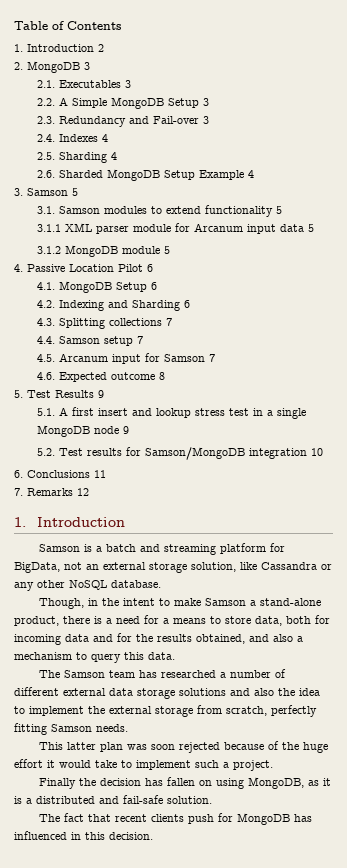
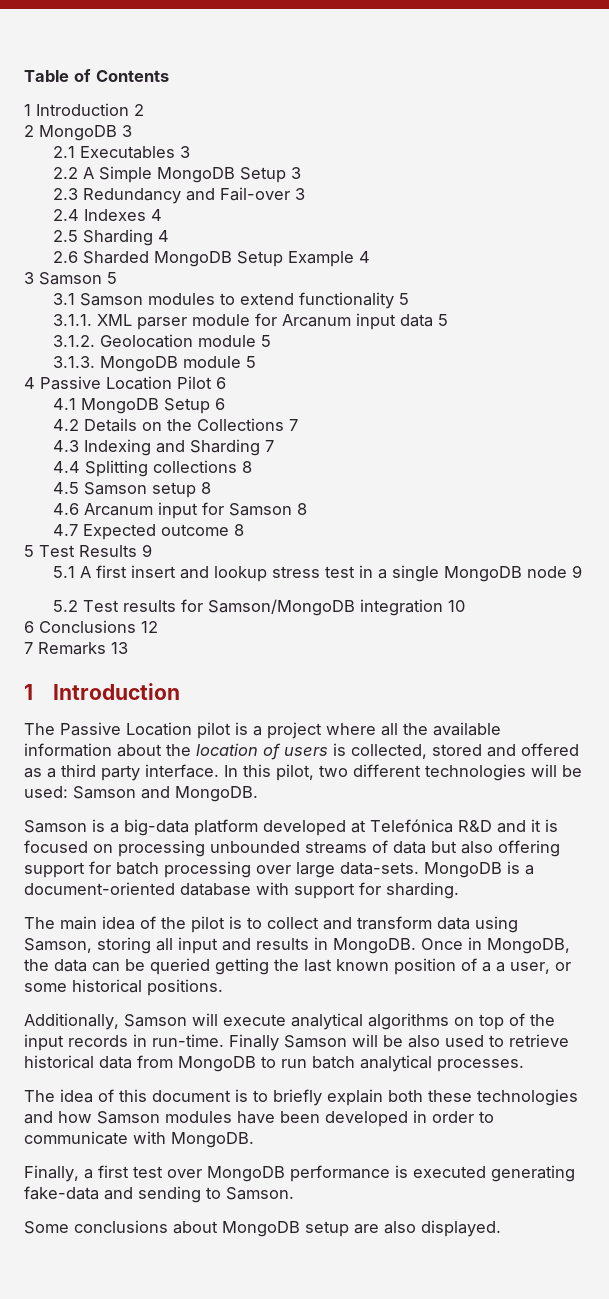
- 1. Introduction 2
+ 1 Introduction 2
- 2. MongoDB 3
+ 2 MongoDB 3
- 2.1. Executables 3
+ 2.1 Executables 3
- 2.2. A Simple MongoDB Setup 3
+ 2.2 A Simple MongoDB Setup 3
- 2.3. Redundancy and Fail-over 3
+ 2.3 Redundancy and Fail-over 3
- 2.4. Indexes 4
+ 2.4 Indexes 4
- 2.5. Sharding 4
+ 2.5 Sharding 4
- 2.6. Sharded MongoDB Setup Example 4
+ 2.6 Sharded MongoDB Setup Example 4
- 3. Samson 5
+ 3 Samson 5
- 3.1. Samson modules to extend functionality 5
+ 3.1 Samson modules to extend functionality 5
- 3.1.1 XML parser module for Arcanum input data 5
+ 3.1.1. XML parser module for Arcanum input data 5
- 3.1.2 MongoDB module 5
+ 3.1.2. Geolocation module 5
+ 3.1.3. MongoDB module 5
- 4. Passive Location Pilot 6
+ 4 Passive Location Pilot 6
- 4.1. MongoDB Setup 6
+ 4.1 MongoDB Setup 6
- 4.2. Indexing and Sharding 6
- 4.3. Splitting collections 7
- 4.4. Samson setup 7
- 4.5. Arcanum input for Samson 7
- 4.6. Expected outcome 8
+ 4.2 Details on the Collections 7
+ 4.3 Indexing and Sharding 7
+ 4.4 Splitting collections 8
+ 4.5 Samson setup 8
+ 4.6 Arcanum input for Samson 8
+ 4.7 Expected outcome 8
- 5. Test Results 9
+ 5 Test Results 9
- 5.1. A first insert and lookup stress test in a single MongoDB node 9
+ 5.1 A first insert and lookup stress test in a single MongoDB node 9
- 5.2. Test results for Samson/MongoDB integration 10
+ 5.2 Test results for Samson/MongoDB integration 10
- 6. Conclusions 11
- 7. Remarks 12
- 1. Introduction
- Samson is a batch and streaming platform for BigData, not an external storage solution, like Cassandra or any other NoSQL database.
- Though, in the intent to make Samson a stand-alone product, there is a need for a means to store data, both for incoming data and for the results obtained, and also a mechanism to query this data.
- The Samson team has researched a number of different external data storage solutions and also the idea to implement the external storage from scratch, perfectly fitting Samson needs.
- This latter plan was soon rejected because of the huge effort it would take to implement such a project.
- Finally the decision has fallen on using MongoDB, as it is a distributed and fail-safe solution.
- The fact that recent clients push for MongoDB has influenced in this decision.
+ 6 Conclusions 12
+ 7 Remarks 13
+ 1 Introduction
+ The Passive Location pilot is a project where all the available information about the location of users is collected, stored and offered as a third party interface. In this pilot, two different technologies will be used: Samson and MongoDB.
+ Samson is a big-data platform developed at Telefónica R&D and it is focused on processing unbounded streams of data but also offering support for batch processing over large data-sets. MongoDB is a document-oriented database with support for sharding.
+ The main idea of the pilot is to collect and transform data using Samson, storing all input and results in MongoDB. Once in MongoDB, the data can be queried getting the last known position of a a user, or some historical positions.
+ Additionally, Samson will execute analytical algorithms on top of the input records in run-time. Finally Samson will be also used to retrieve historical data from MongoDB to run batch analytical processes.
+ The idea of this document is to briefly explain both these technologies and how Samson modules have been developed in order to communicate with MongoDB.
+ Finally, a first test over MongoDB performance is executed generating fake-data and sending to Samson.
+ Some conclusions about MongoDB setup are also displayed.

